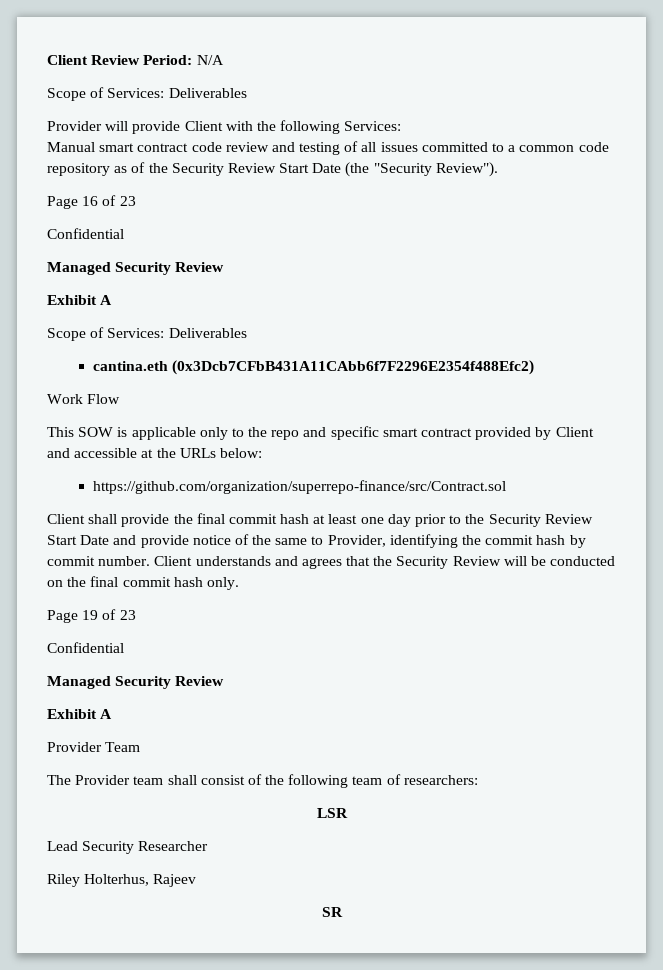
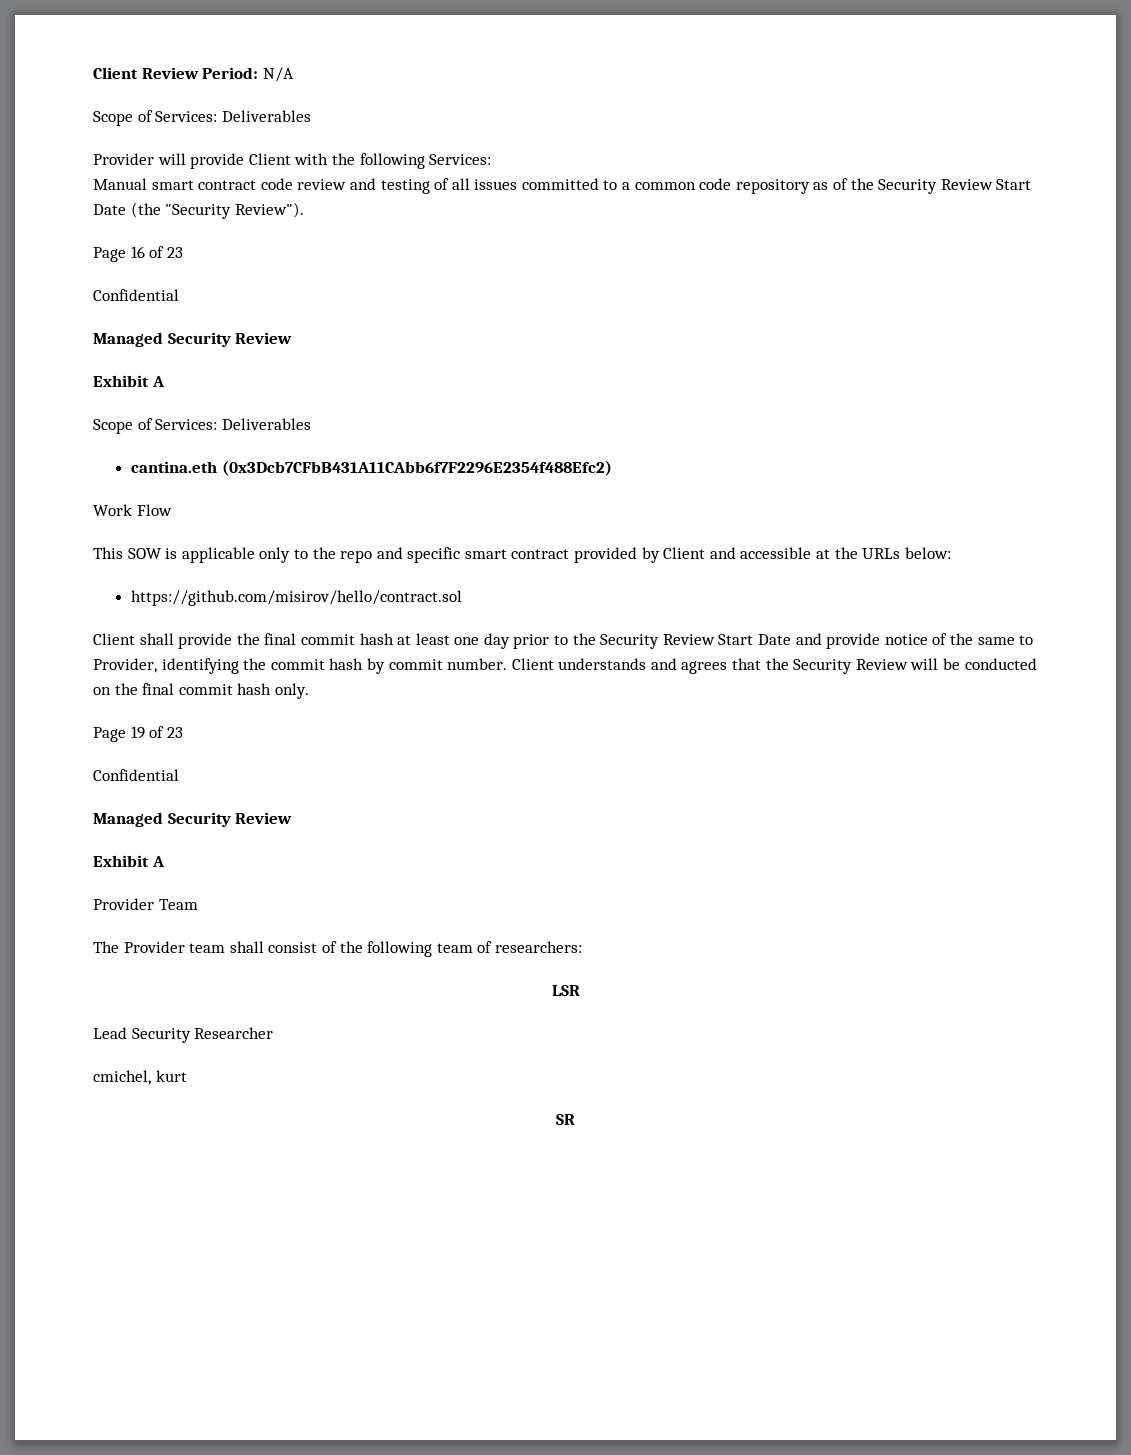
- https://github.com/organization/superrepo-finance/src/Contract.sol
+ https://github.com/misirov/hello/contract.sol
- Riley Holterhus, Rajeev
+ cmichel, kurt

